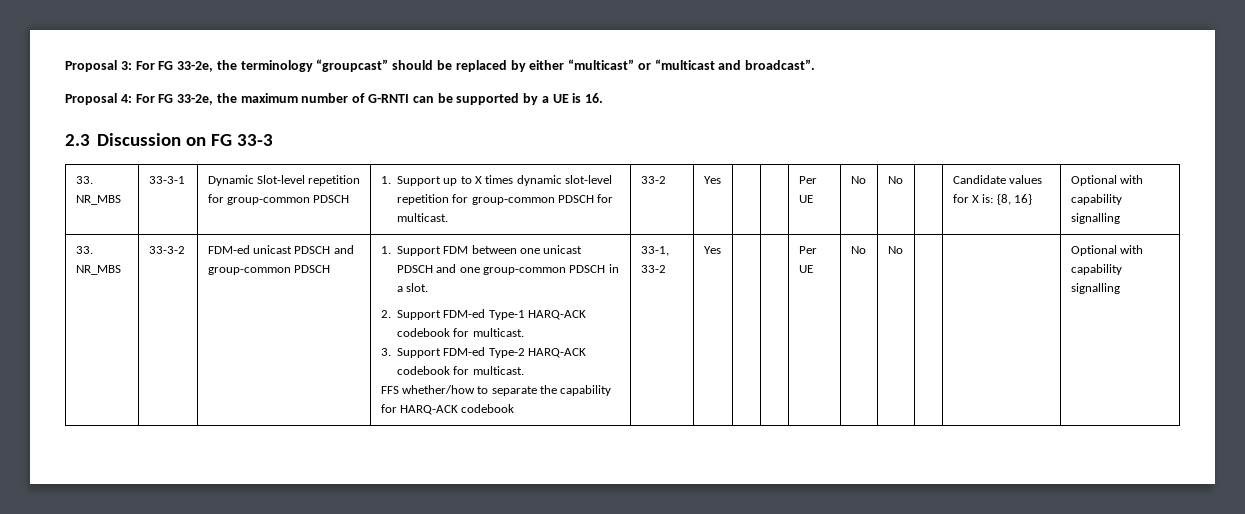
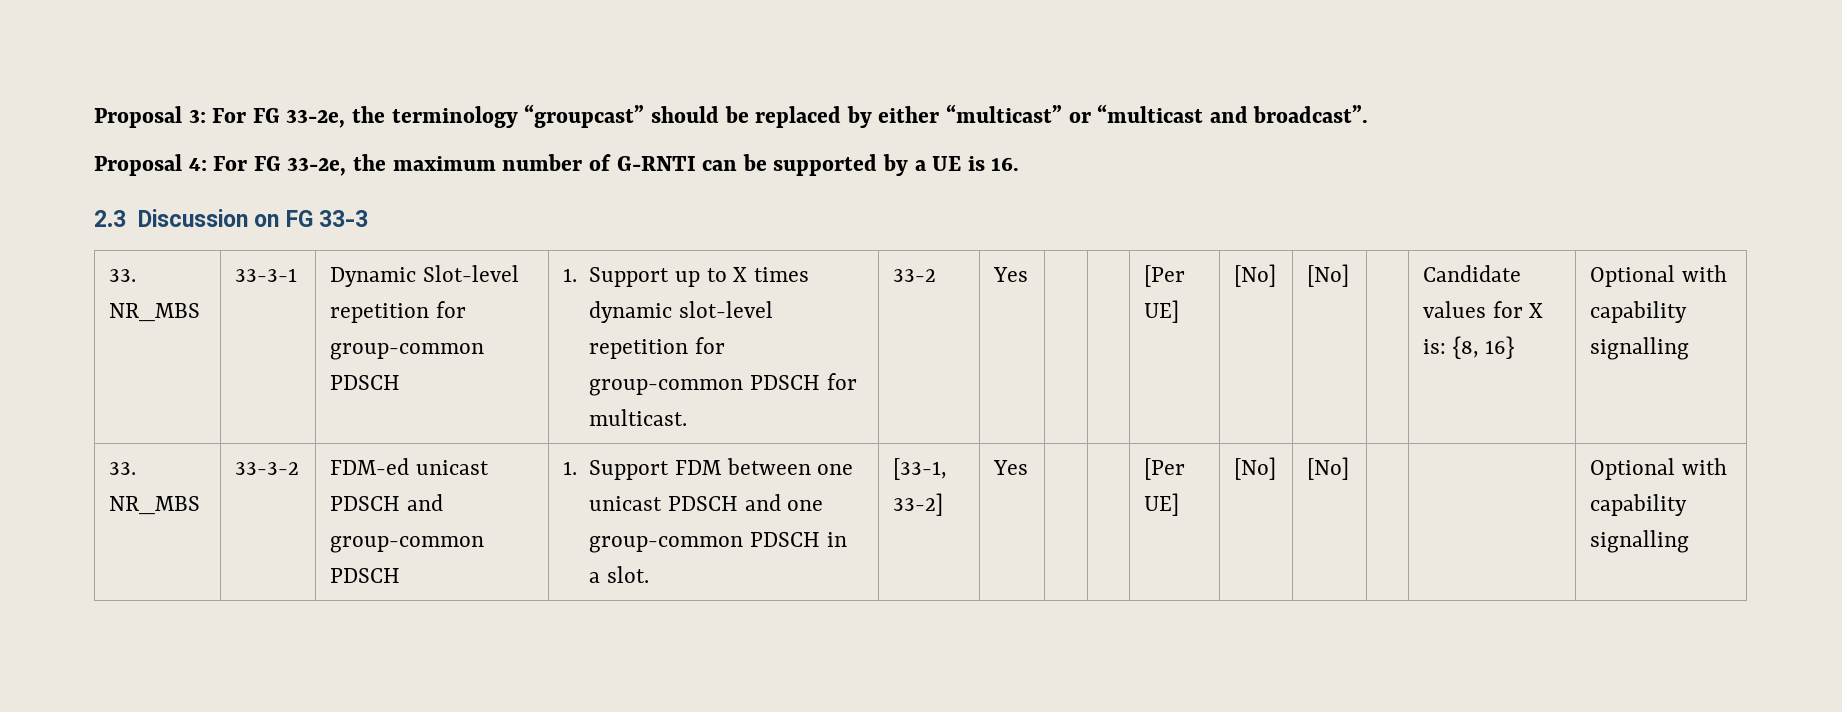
- 33. NR_MBS | 33-3-1 | Dynamic Slot-level repetition for group-common PDSCH | 1. Support up to X times dynamic slot-level repetition for group-common PDSCH for multicast. | 33-2 | Yes | | | Per UE | No | No | | Candidate values for X is: {8, 16} | Optional with capability signalling
+ 33. NR_MBS | 33-3-1 | Dynamic Slot-level repetition for group-common PDSCH | 1. Support up to X times dynamic slot-level repetition for group-common PDSCH for multicast. | 33-2 | Yes | | | [Per UE] | [No] | [No] | | Candidate values for X is: {8, 16} | Optional with capability signalling
- 2. Support FDM-ed Type-1 HARQ-ACK codebook for multicast.
- 3. Support FDM-ed Type-2 HARQ-ACK codebook for multicast.
- FFS whether/how to separate the capability for HARQ-ACK codebook | 33-1, 33-2 | Yes | | | Per UE | No | No
+ [33-1, 33-2] | Yes | | | [Per UE] | [No] | [No]

